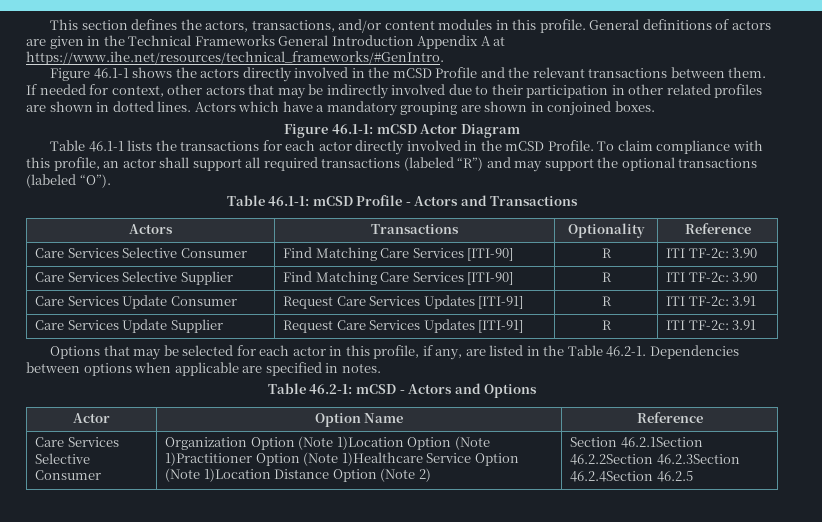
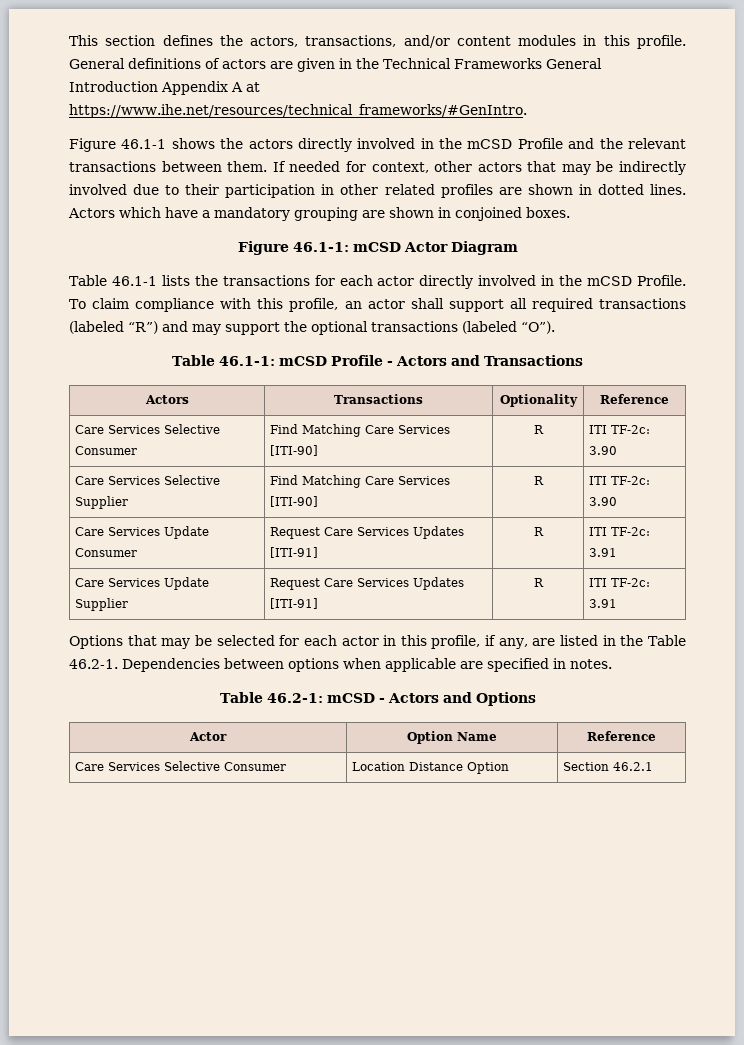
- Care Services Selective Consumer | Organization Option (Note 1)Location Option (Note 1)Practitioner Option (Note 1)Healthcare Service Option (Note 1)Location Distance Option (Note 2) | Section 46.2.1Section 46.2.2Section 46.2.3Section 46.2.4Section 46.2.5
+ Care Services Selective Consumer | Location Distance Option | Section 46.2.1

